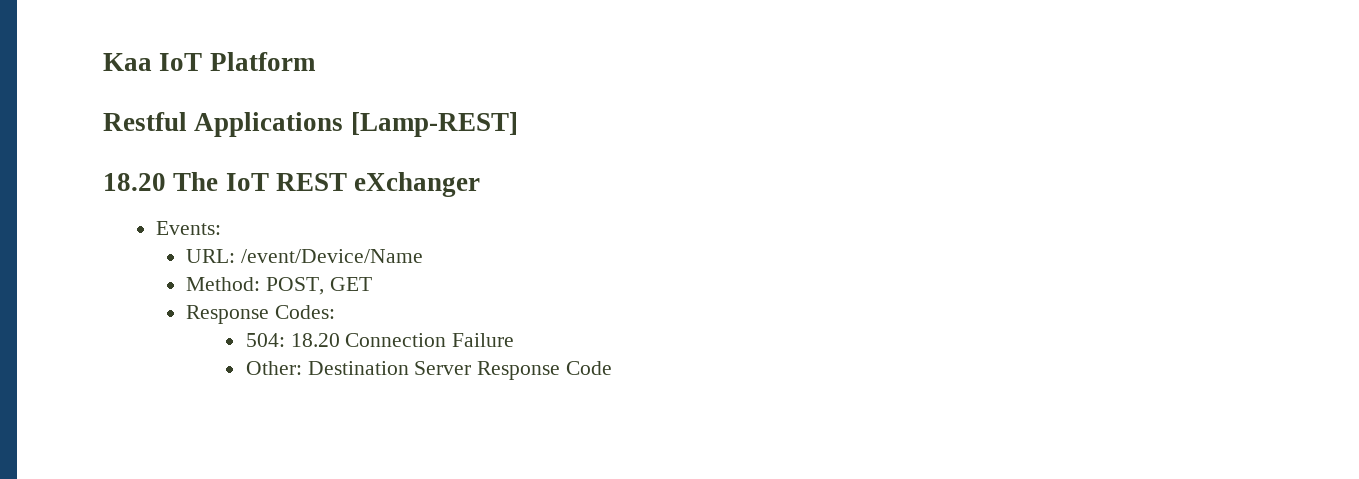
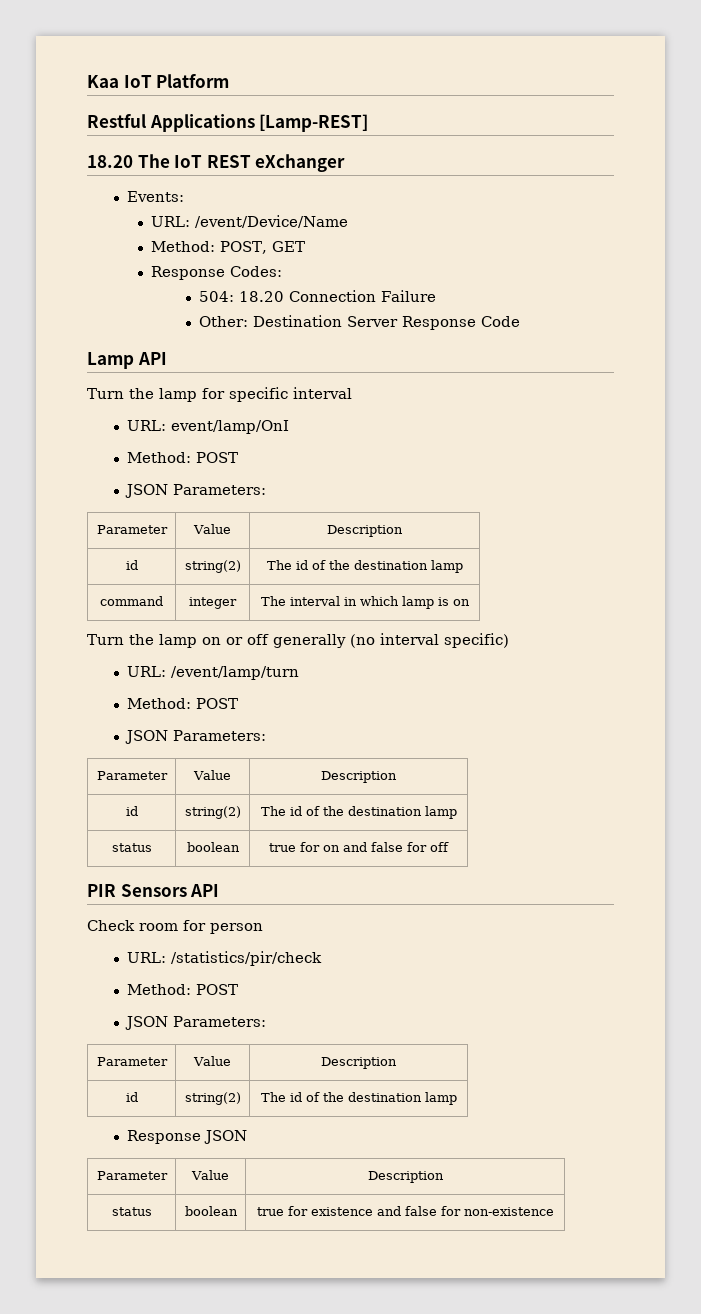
+ Lamp API
+ Turn the lamp for specific interval
+ URL: event/lamp/OnI
+ Method: POST
+ JSON Parameters:
+ Parameter | Value | Description
+ id | string(2) | The id of the destination lamp
+ command | integer | The interval in which lamp is on
+ Turn the lamp on or off generally (no interval specific)
+ URL: /event/lamp/turn
+ Method: POST
+ JSON Parameters:
+ Parameter | Value | Description
+ id | string(2) | The id of the destination lamp
+ status | boolean | true for on and false for off
+ PIR Sensors API
+ Check room for person
+ URL: /statistics/pir/check
+ Method: POST
+ JSON Parameters:
+ Parameter | Value | Description
+ id | string(2) | The id of the destination lamp
+ Response JSON
+ Parameter | Value | Description
+ status | boolean | true for existence and false for non-existence

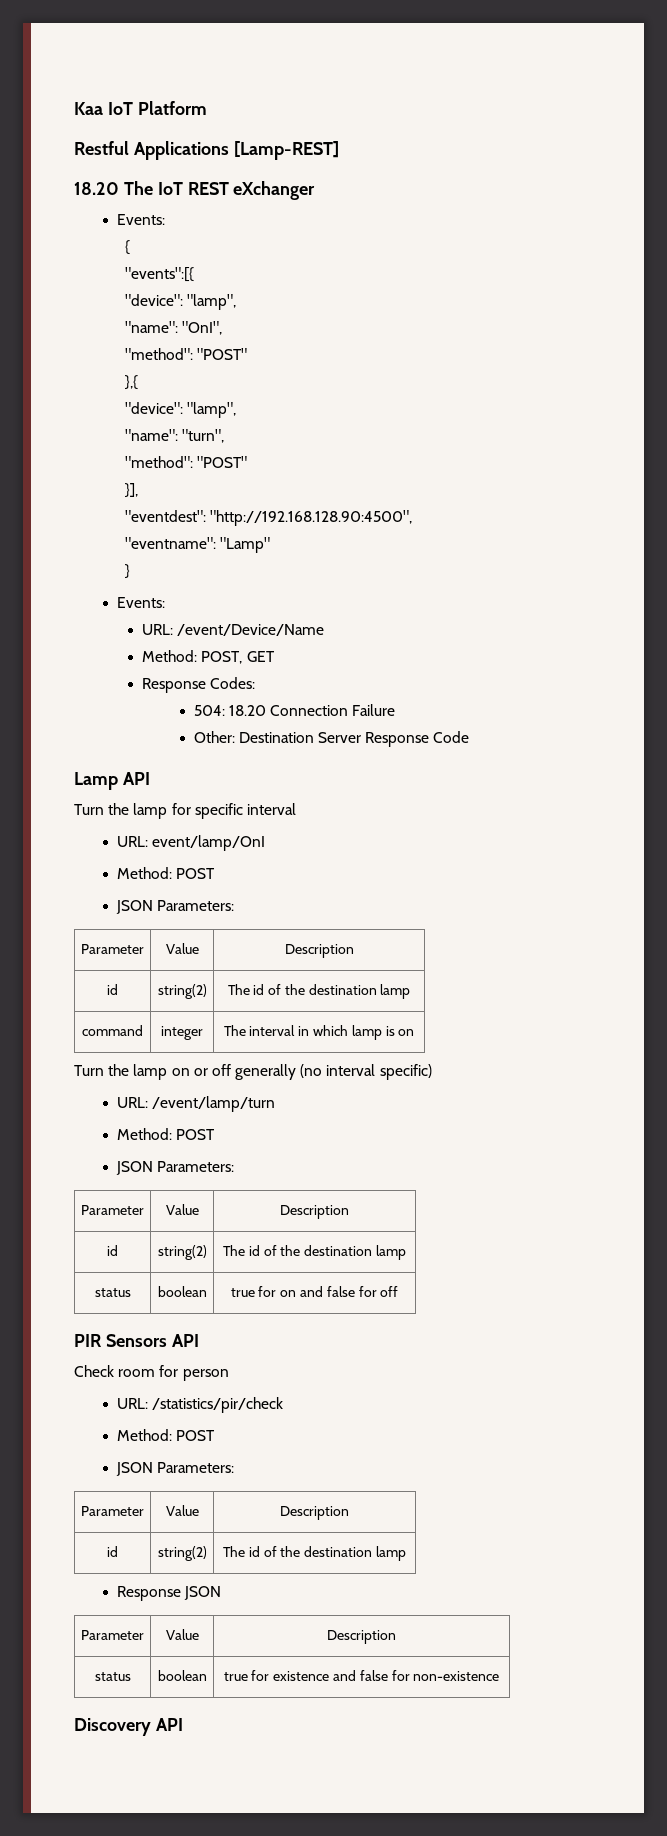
+ {
+ "events":[{
+ "device": "lamp",
+ "name": "OnI",
+ "method": "POST"
+ },{
+ "device": "lamp",
+ "name": "turn",
+ "method": "POST"
+ }],
+ "eventdest": "http://192.168.128.90:4500",
+ "eventname": "Lamp"
+ }
+ Events:
+ Discovery API

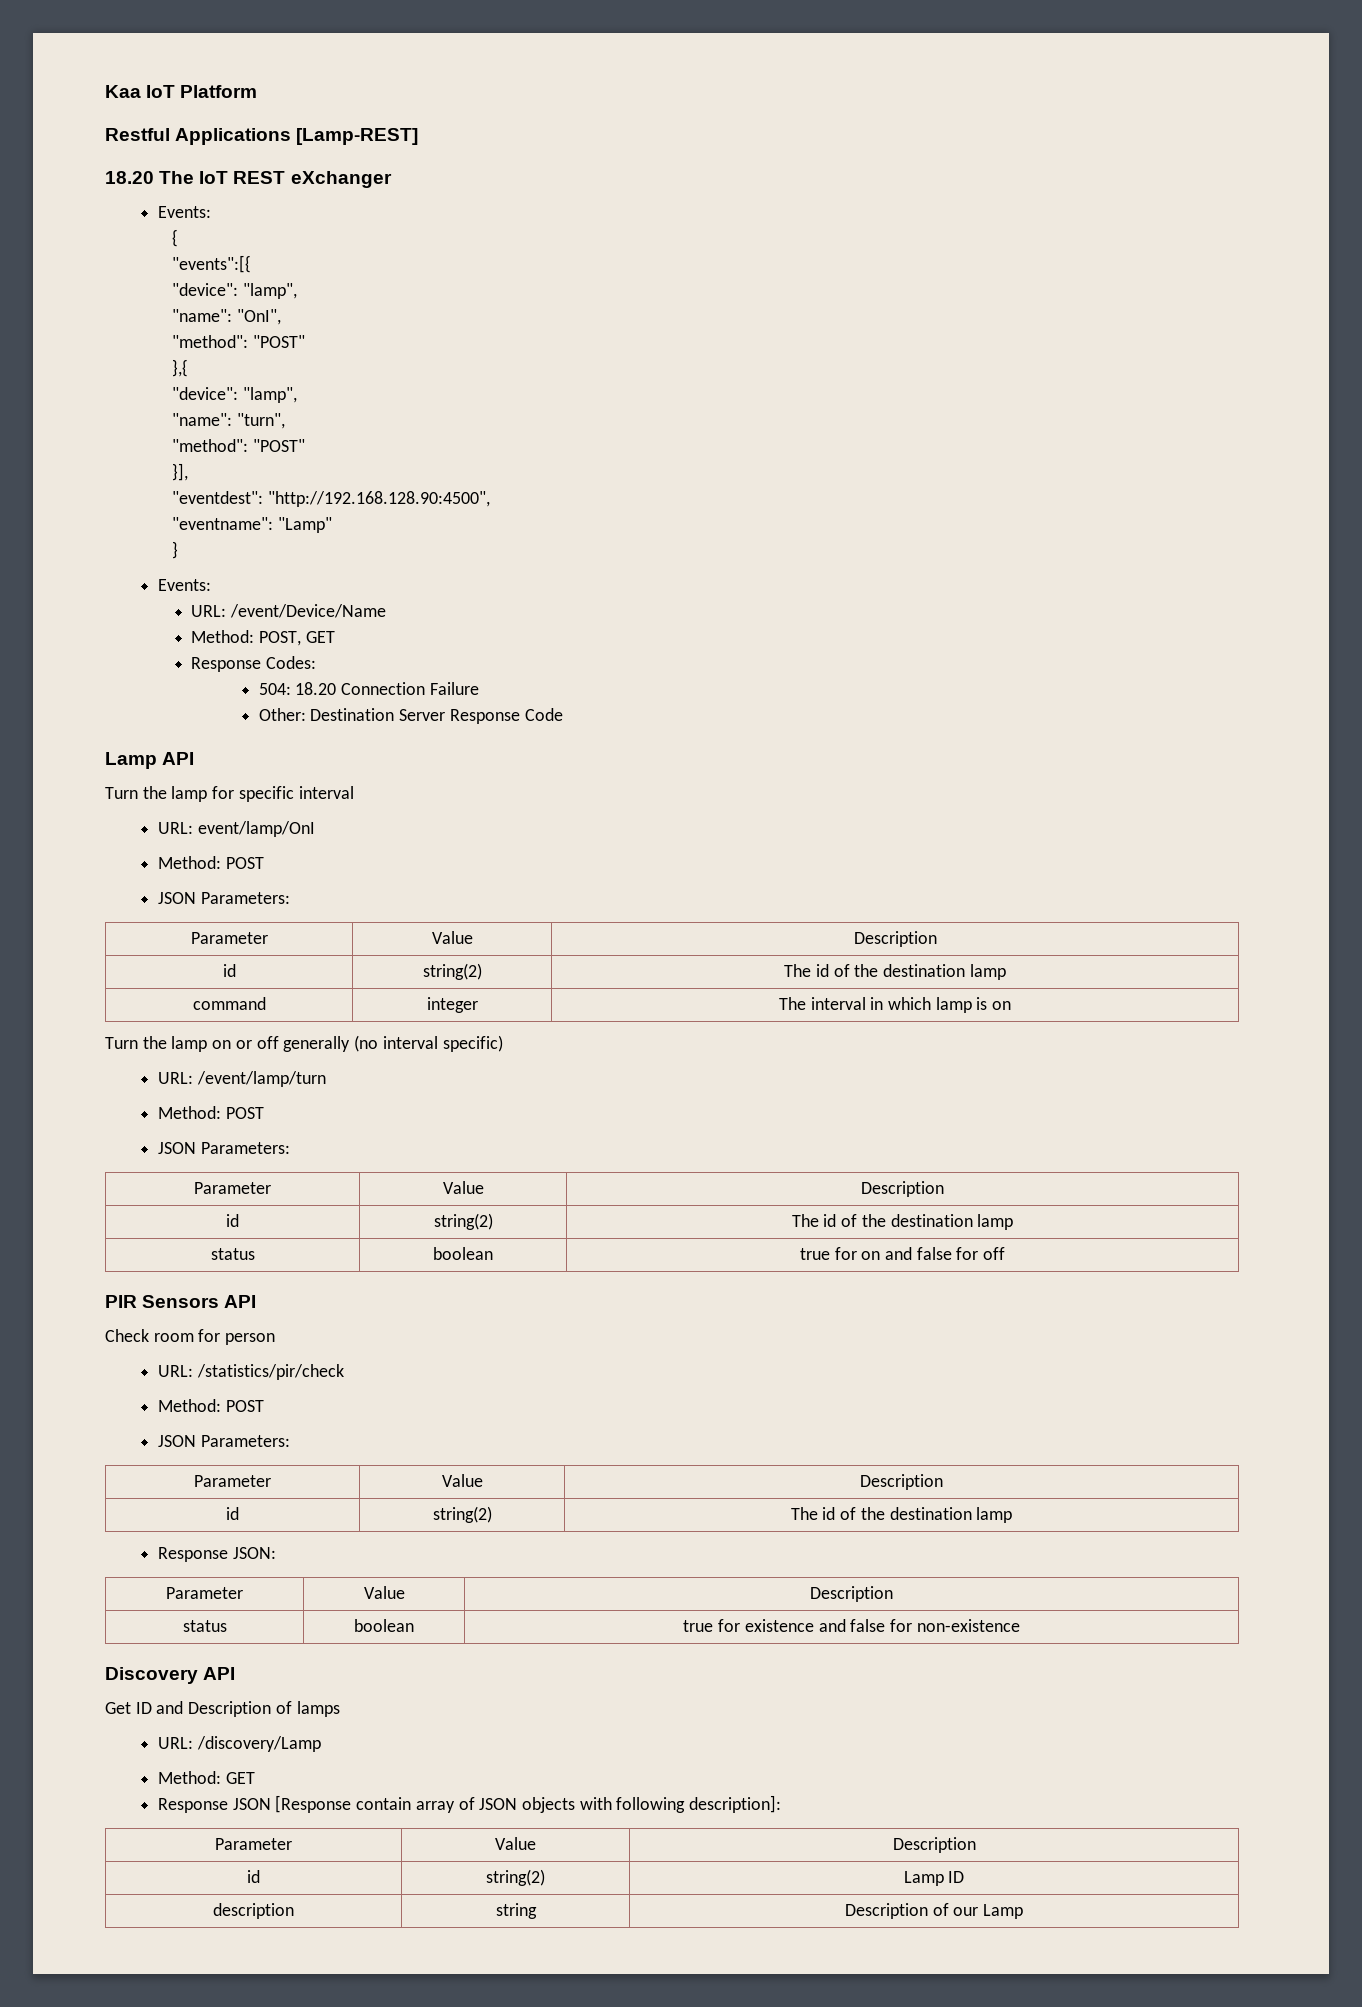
- Response JSON
+ Response JSON:
+ Get ID and Description of lamps
+ URL: /discovery/Lamp
+ Method: GET
+ Response JSON [Response contain array of JSON objects with following description]:
+ Parameter | Value | Description
+ id | string(2) | Lamp ID
+ description | string | Description of our Lamp

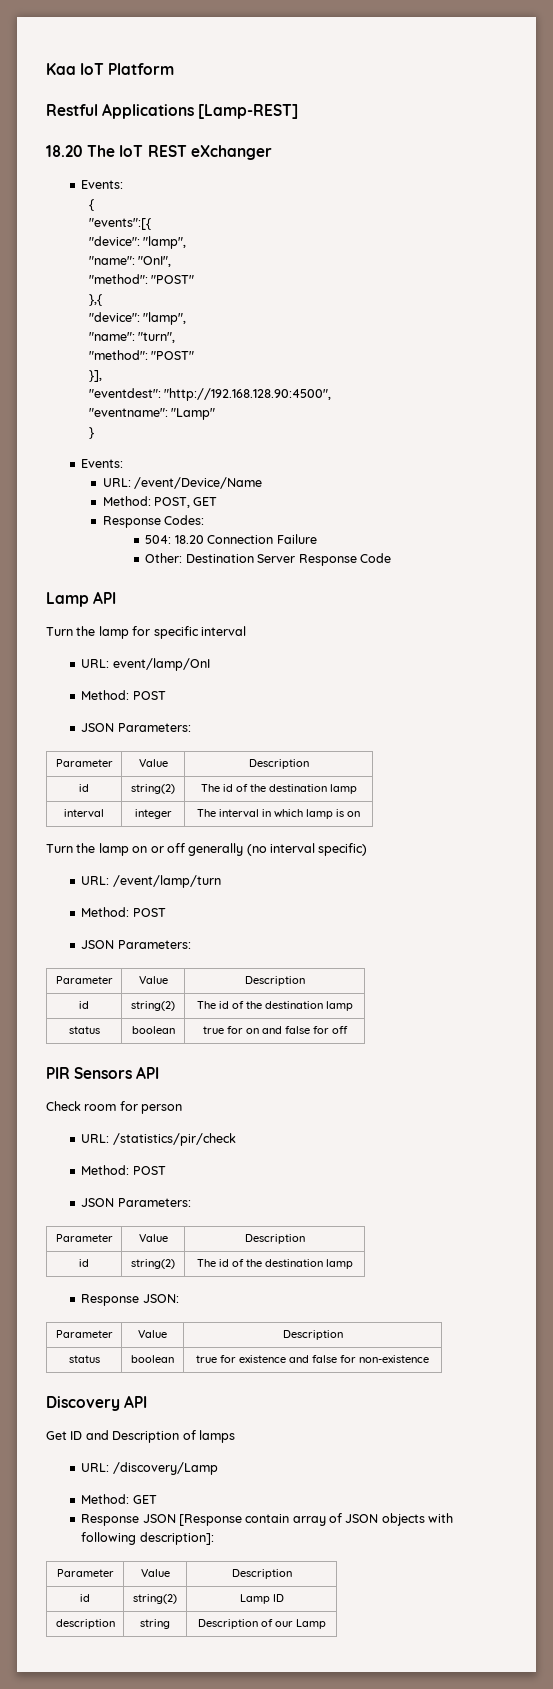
- command | integer | The interval in which lamp is on
+ interval | integer | The interval in which lamp is on

